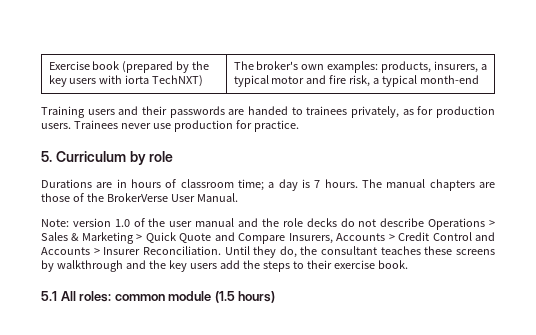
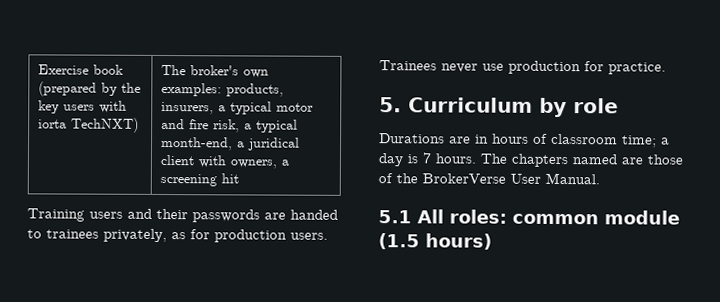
- Exercise book (prepared by the key users with iorta TechNXT) | The broker's own examples: products, insurers, a typical motor and fire risk, a typical month-end
+ Exercise book (prepared by the key users with iorta TechNXT) | The broker's own examples: products, insurers, a typical motor and fire risk, a typical month-end, a juridical client with owners, a screening hit
- The manual chapters are those of the BrokerVerse User Manual.
+ The chapters named are those of the BrokerVerse User Manual.
- Note: version 1.0 of the user manual and the role decks do not describe Operations > Sales & Marketing > Quick Quote and Compare Insurers, Accounts > Credit Control and Accounts > Insurer Reconciliation. Until they do, the consultant teaches these screens by walkthrough and the key users add the steps to their exercise book.

